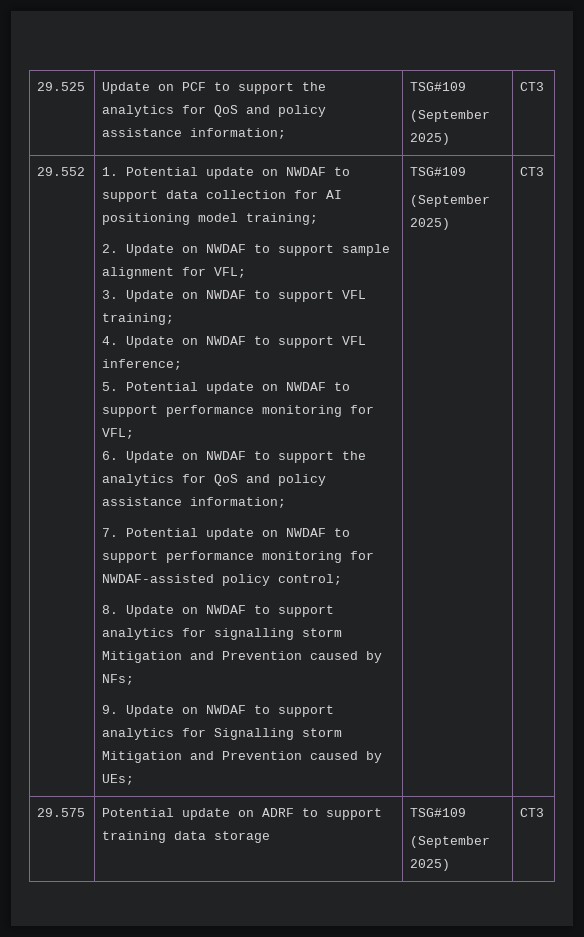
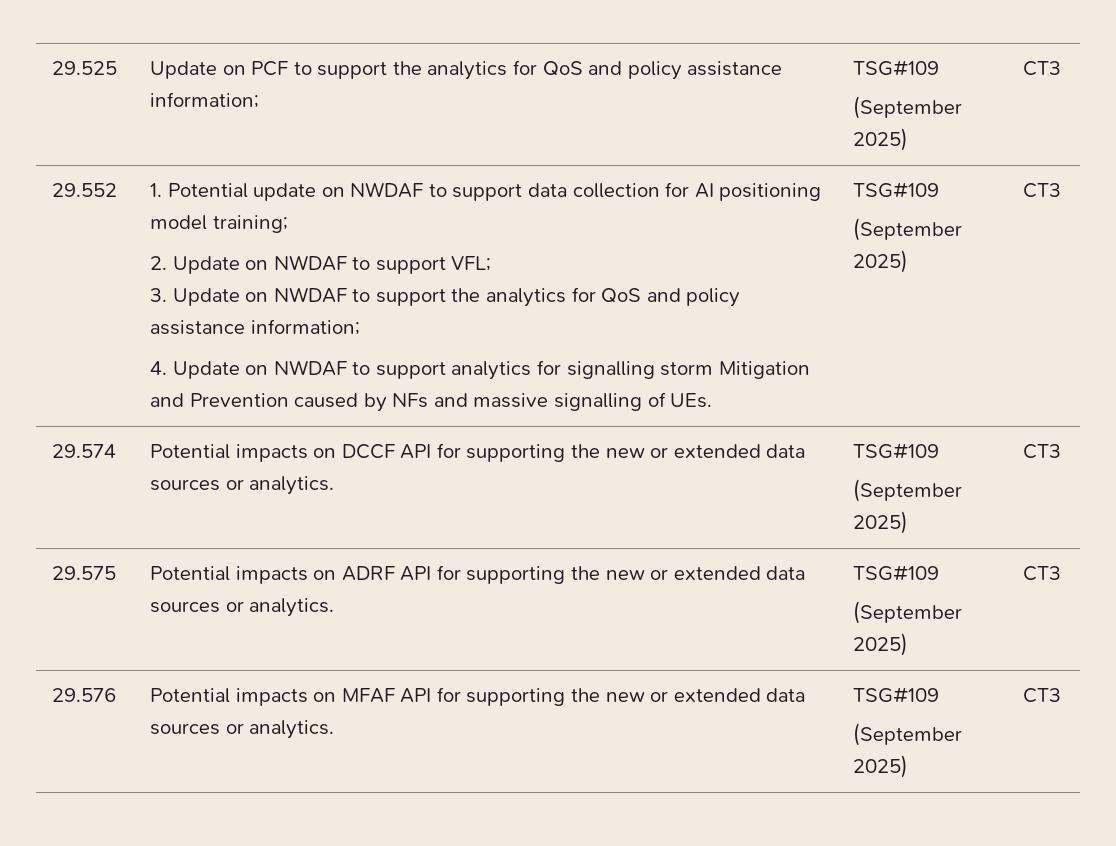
- 2. Update on NWDAF to support sample alignment for VFL;
+ 2. Update on NWDAF to support VFL;
- 3. Update on NWDAF to support VFL training;
- 4. Update on NWDAF to support VFL inference;
- 5. Potential update on NWDAF to support performance monitoring for VFL;
- 6. Update on NWDAF to support the analytics for QoS and policy assistance information;
+ 3. Update on NWDAF to support the analytics for QoS and policy assistance information;
- 7. Potential update on NWDAF to support performance monitoring for NWDAF-assisted policy control;
- 8. Update on NWDAF to support analytics for signalling storm Mitigation and Prevention caused by NFs;
- 9. Update on NWDAF to support analytics for Signalling storm Mitigation and Prevention caused by UEs; | TSG#109
+ 4. Update on NWDAF to support analytics for signalling storm Mitigation and Prevention caused by NFs and massive signalling of UEs. | TSG#109
+ (September 2025) | CT3
+ 29.574 | Potential impacts on DCCF API for supporting the new or extended data sources or analytics. | TSG#109
- 29.575 | Potential update on ADRF to support training data storage | TSG#109
+ 29.575 | Potential impacts on ADRF API for supporting the new or extended data sources or analytics. | TSG#109
+ (September 2025) | CT3
+ 29.576 | Potential impacts on MFAF API for supporting the new or extended data sources or analytics. | TSG#109

